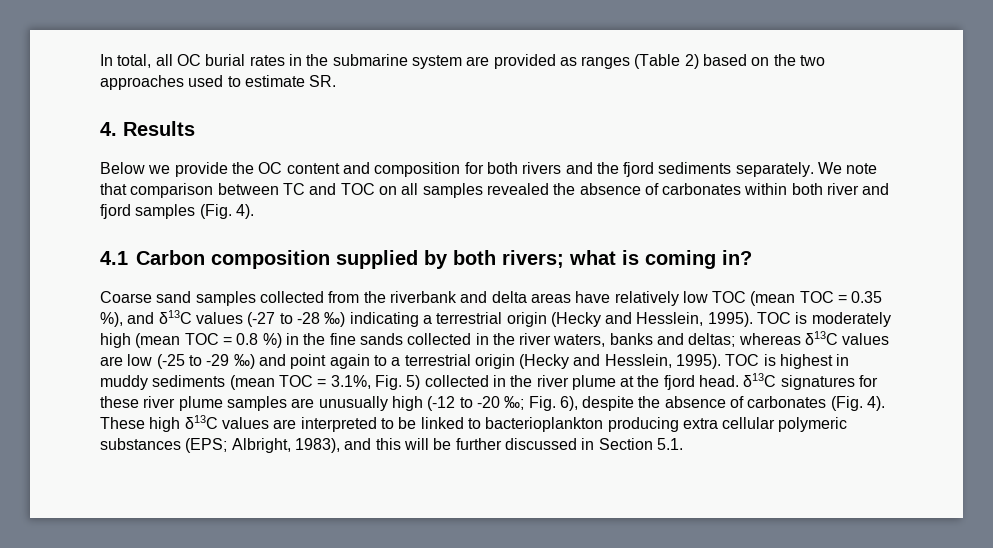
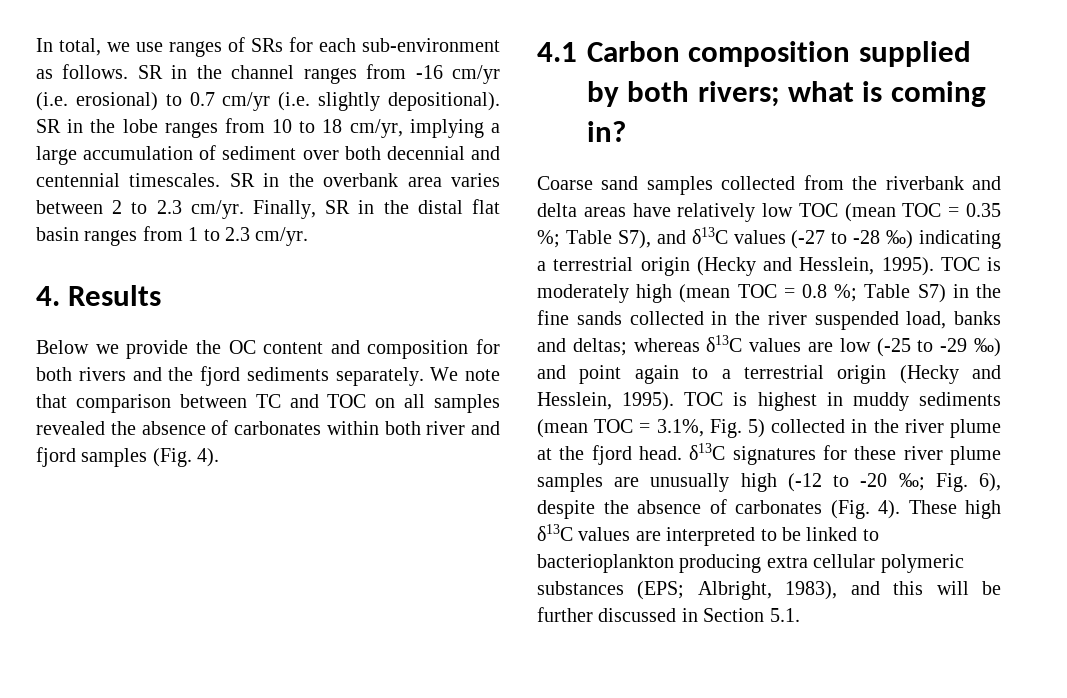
- In total, all OC burial rates in the submarine system are provided as ranges (Table 2) based on the two approaches used to estimate SR.
+ In total, we use ranges of SRs for each sub-environment as follows. SR in the channel ranges from -16 cm/yr (i.e. erosional) to 0.7 cm/yr (i.e. slightly depositional). SR in the lobe ranges from 10 to 18 cm/yr, implying a large accumulation of sediment over both decennial and centennial timescales. SR in the overbank area varies between 2 to 2.3 cm/yr. Finally, SR in the distal flat basin ranges from 1 to 2.3 cm/yr.
- Coarse sand samples collected from the riverbank and delta areas have relatively low TOC (mean TOC = 0.35 %), and δ13C values (-27 to -28 ‰) indicating a terrestrial origin (Hecky and Hesslein, 1995).
+ Coarse sand samples collected from the riverbank and delta areas have relatively low TOC (mean TOC = 0.35 %; Table S7), and δ13C values (-27 to -28 ‰) indicating a terrestrial origin (Hecky and Hesslein, 1995).
- TOC is moderately high (mean TOC = 0.8 %) in the fine sands collected in the river waters, banks and deltas; whereas δ13C values are low (-25 to -29 ‰) and point again to a terrestrial origin (Hecky and Hesslein, 1995).
+ TOC is moderately high (mean TOC = 0.8 %; Table S7) in the fine sands collected in the river suspended load, banks and deltas; whereas δ13C values are low (-25 to -29 ‰) and point again to a terrestrial origin (Hecky and Hesslein, 1995).

